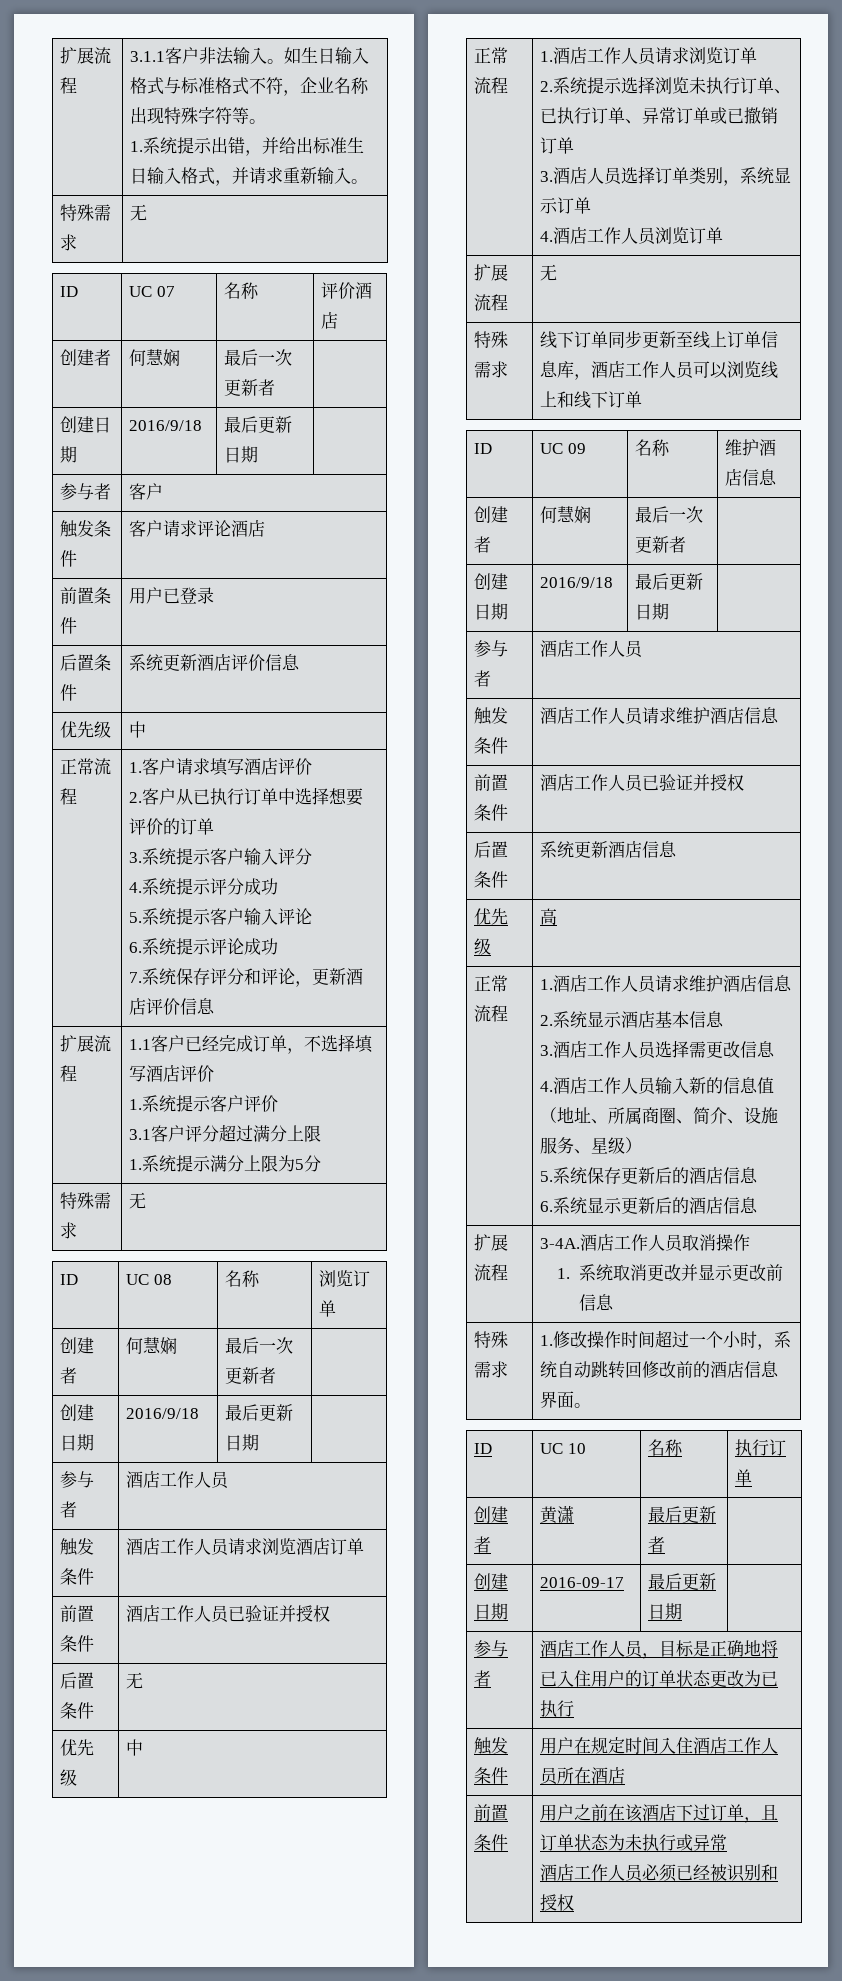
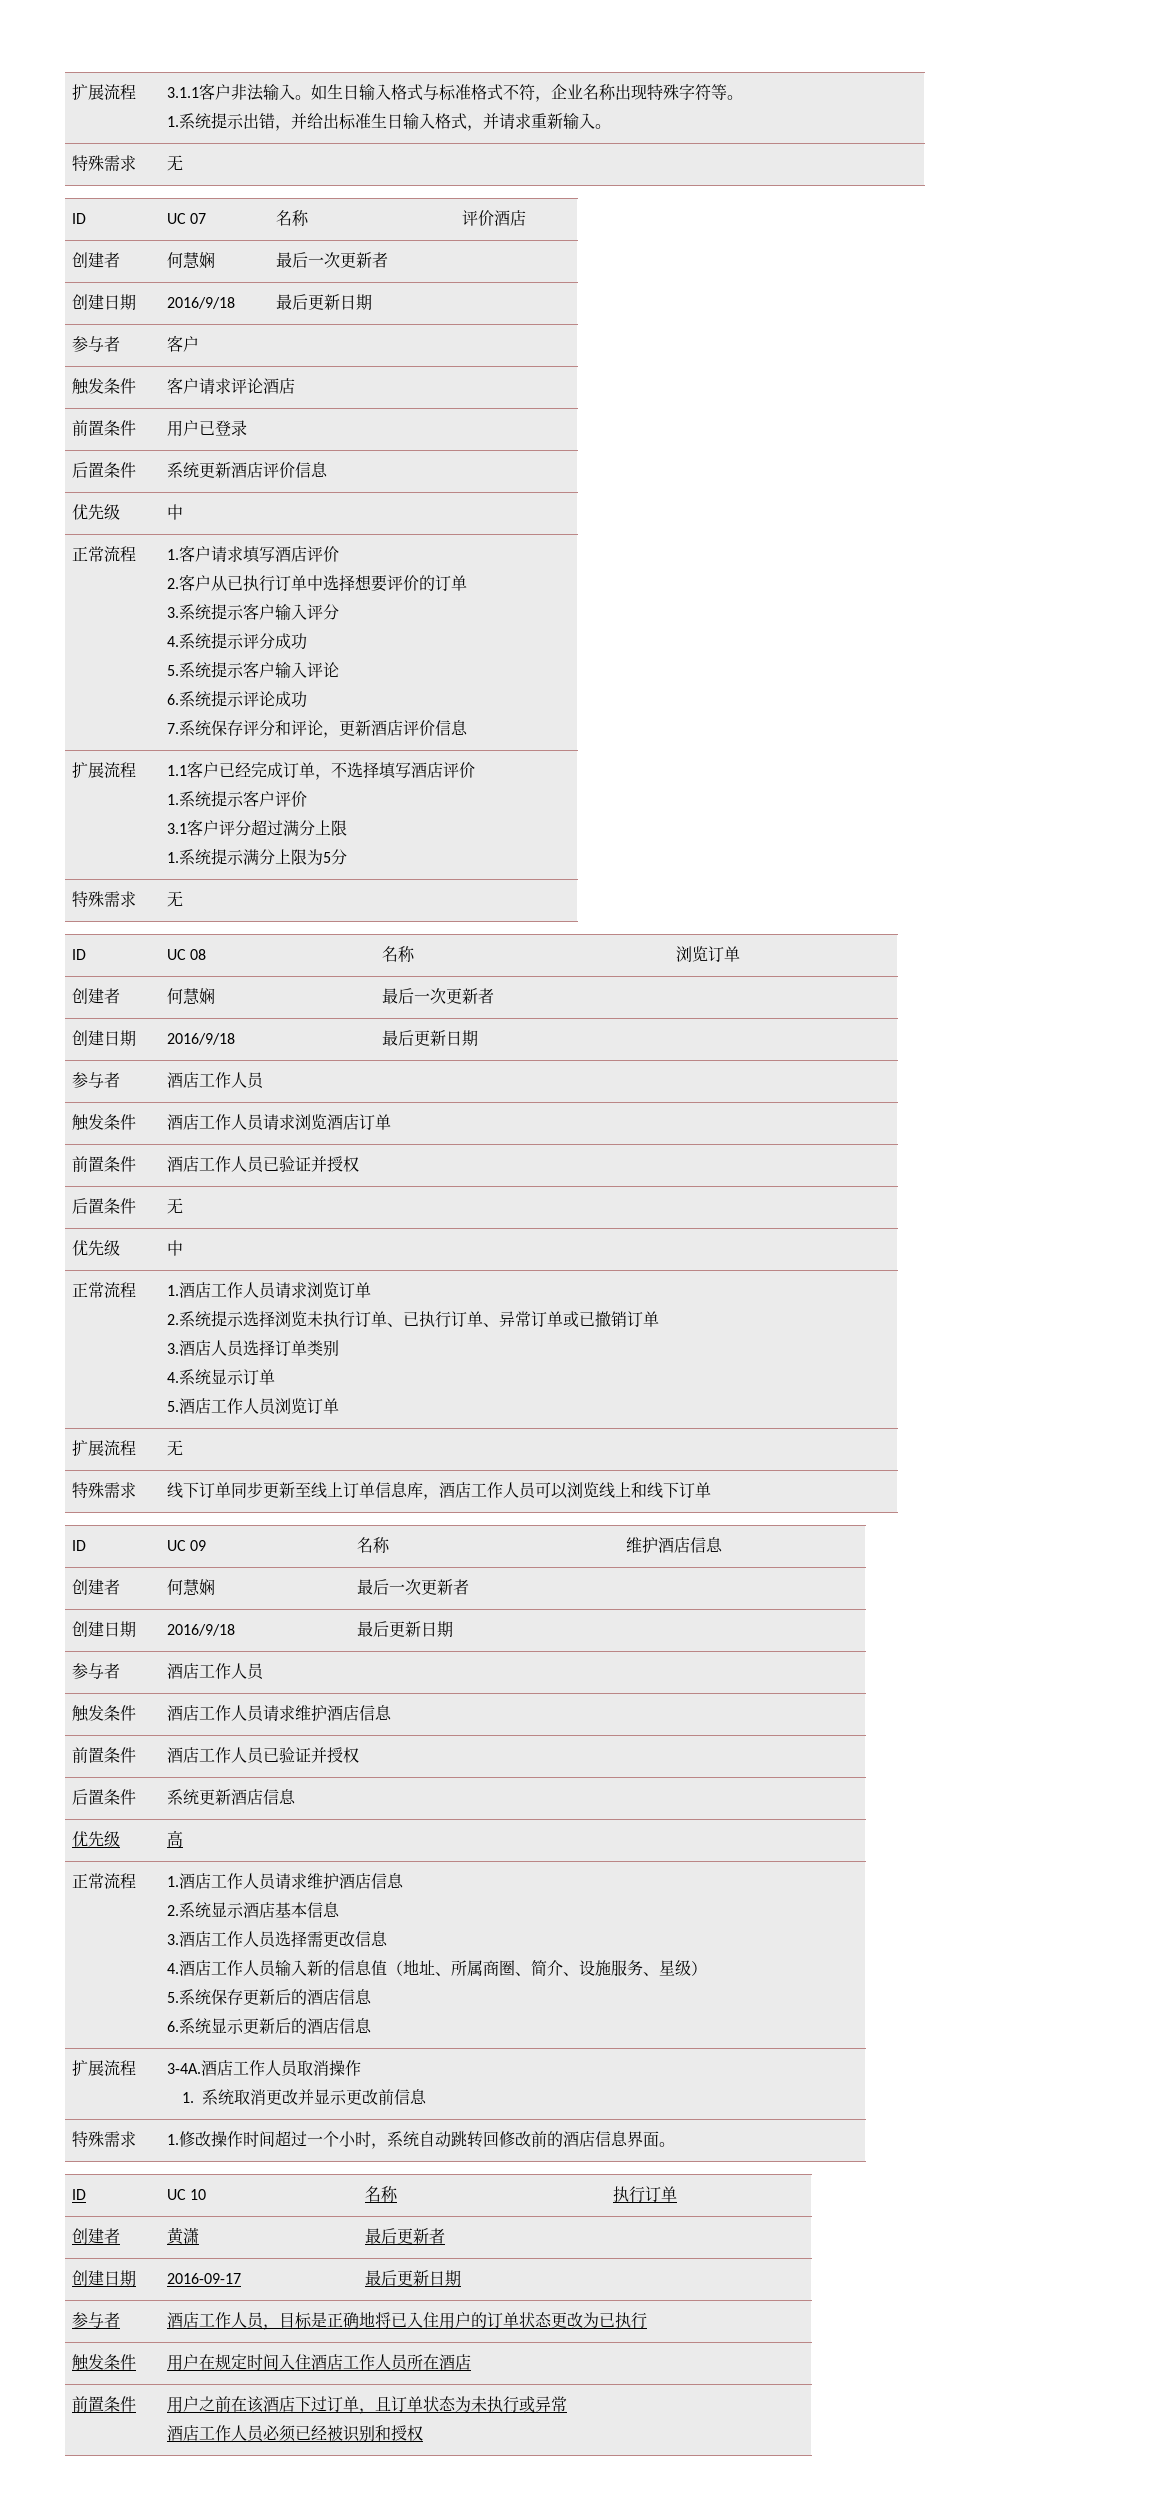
- 3.酒店人员选择订单类别，系统显示订单
+ 3.酒店人员选择订单类别
+ 4.系统显示订单
- 4.酒店工作人员浏览订单
+ 5.酒店工作人员浏览订单

